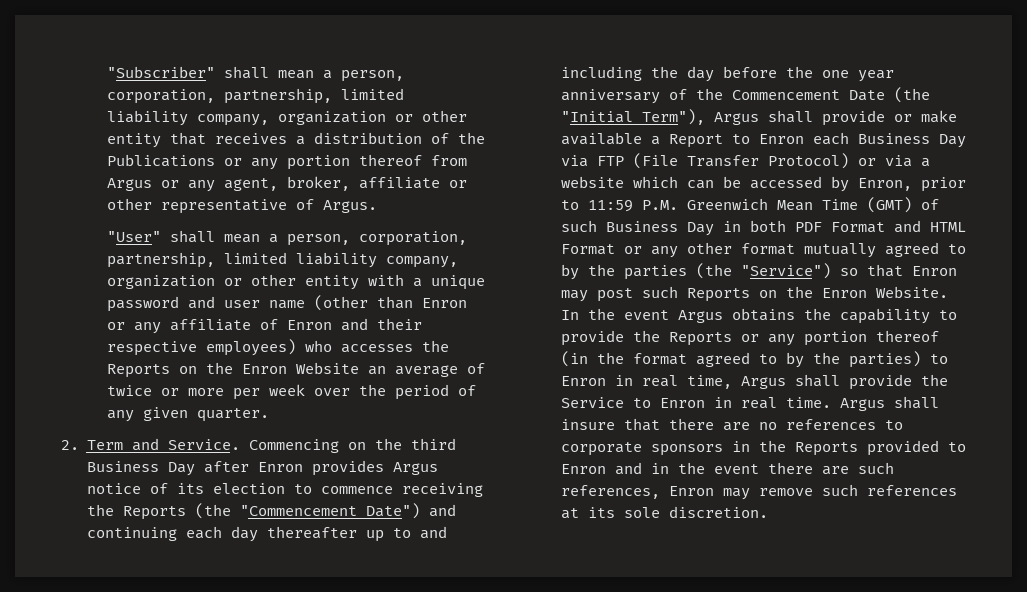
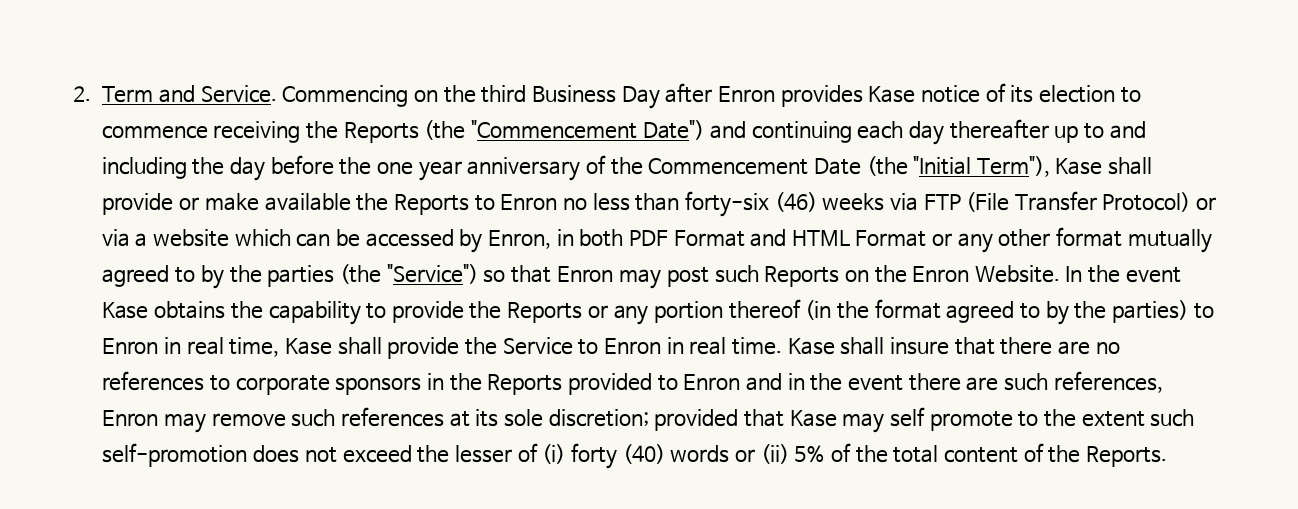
- "Subscriber" shall mean a person, corporation, partnership, limited liability company, organization or other entity that receives a distribution of the Publications or any portion thereof from Argus or any agent, broker, affiliate or other representative of Argus.
- "User" shall mean a person, corporation, partnership, limited liability company, organization or other entity with a unique password and user name (other than Enron or any affiliate of Enron and their respective employees) who accesses the Reports on the Enron Website an average of twice or more per week over the period of any given quarter.
- Commencing on the third Business Day after Enron provides Argus notice of its election to commence receiving the Reports (the "Commencement Date") and continuing each day thereafter up to and including the day before the one year anniversary of the Commencement Date (the "Initial Term"), Argus shall provide or make available a Report to Enron each Business Day via FTP (File Transfer Protocol) or via a website which can be accessed by Enron, prior to 11:59 P.M. Greenwich Mean Time (GMT) of such Business Day in both PDF Format and HTML Format or any other format mutually agreed to by the parties (the "Service") so that Enron may post such Reports on the Enron Website.
+ Commencing on the third Business Day after Enron provides Kase notice of its election to commence receiving the Reports (the "Commencement Date") and continuing each day thereafter up to and including the day before the one year anniversary of the Commencement Date (the "Initial Term"), Kase shall provide or make available the Reports to Enron no less than forty-six (46) weeks via FTP (File Transfer Protocol) or via a website which can be accessed by Enron, in both PDF Format and HTML Format or any other format mutually agreed to by the parties (the "Service") so that Enron may post such Reports on the Enron Website.
- In the event Argus obtains the capability to provide the Reports or any portion thereof (in the format agreed to by the parties) to Enron in real time, Argus shall provide the Service to Enron in real time.
+ In the event Kase obtains the capability to provide the Reports or any portion thereof (in the format agreed to by the parties) to Enron in real time, Kase shall provide the Service to Enron in real time.
- Argus shall insure that there are no references to corporate sponsors in the Reports provided to Enron and in the event there are such references, Enron may remove such references at its sole discretion.
+ Kase shall insure that there are no references to corporate sponsors in the Reports provided to Enron and in the event there are such references, Enron may remove such references at its sole discretion; provided that Kase may self promote to the extent such self-promotion does not exceed the lesser of (i) forty (40) words or (ii) 5% of the total content of the Reports.

